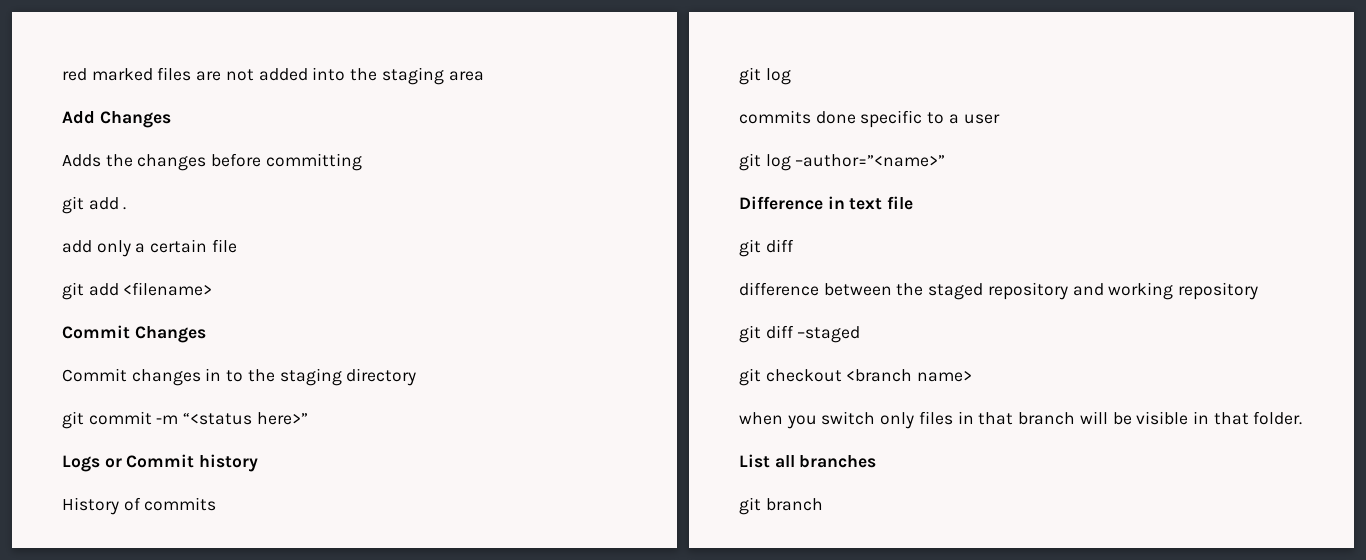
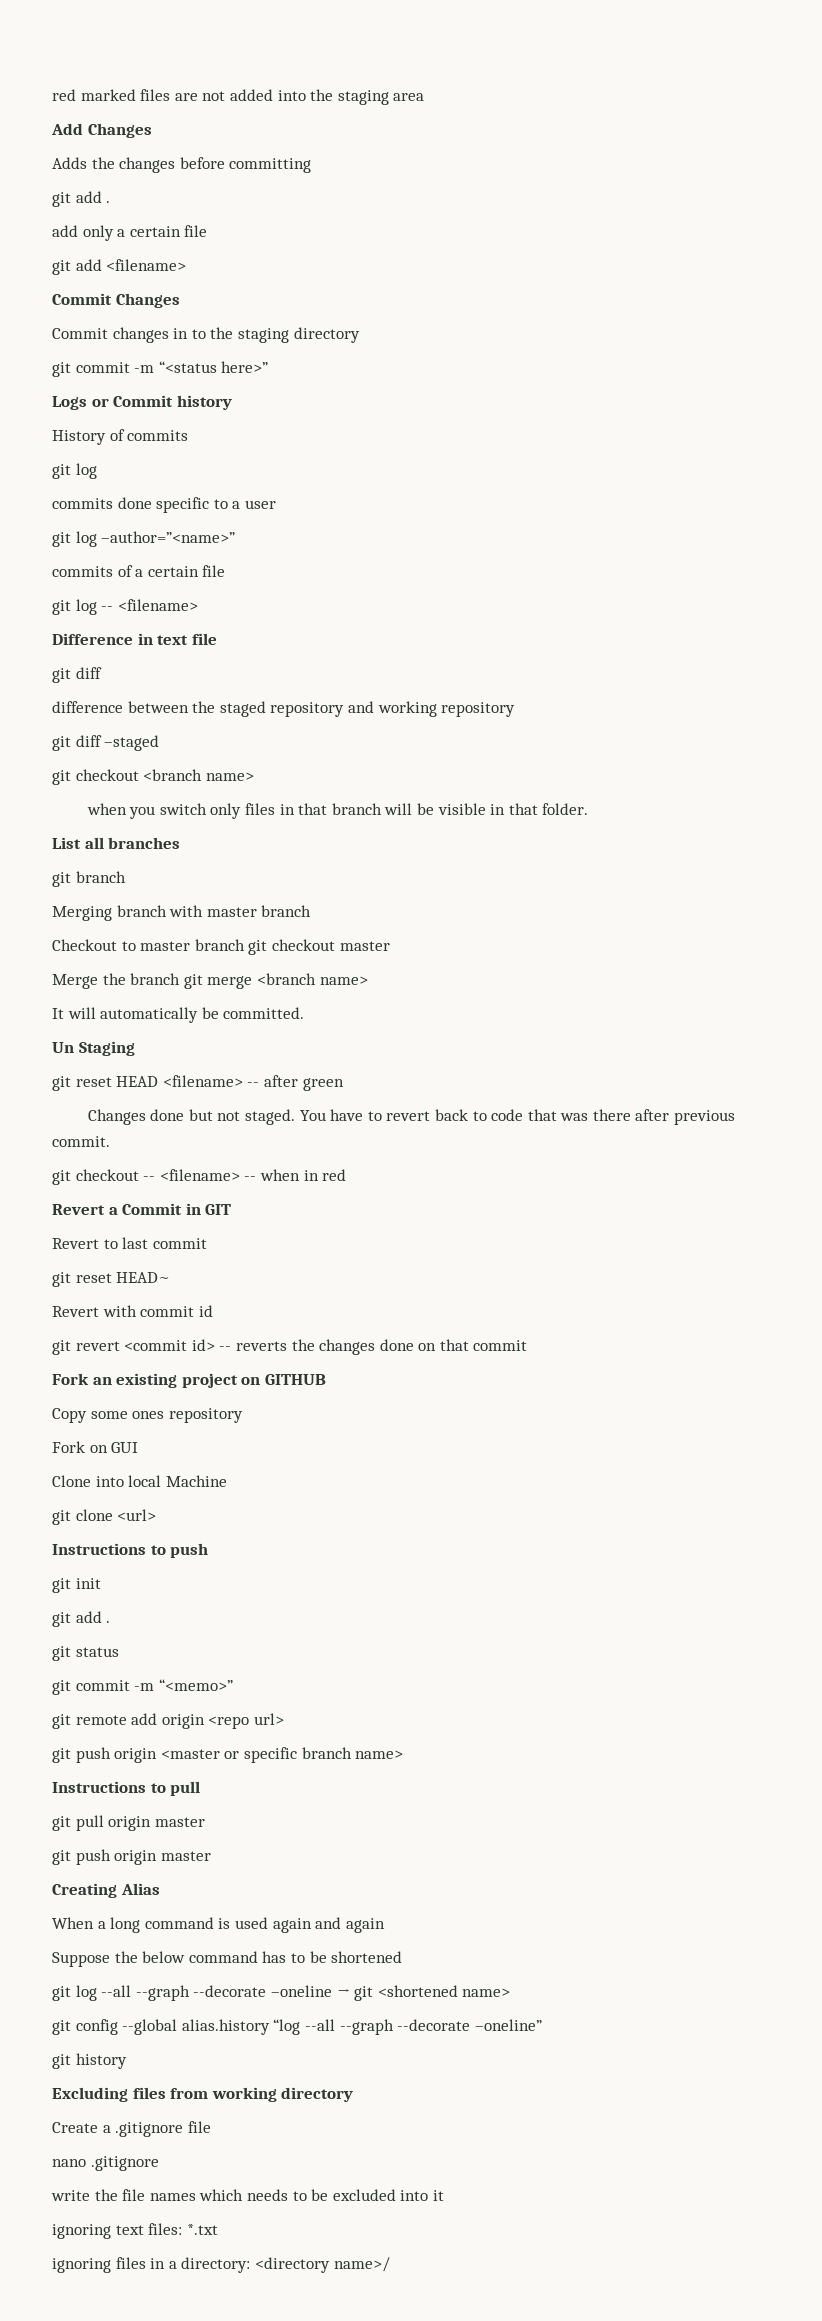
+ commits of a certain file
+ git log -- <filename>
+ Merging branch with master branch
+ Checkout to master branch git checkout master
+ Merge the branch git merge <branch name>
+ It will automatically be committed.
+ Un Staging
+ git reset HEAD <filename> -- after green
+ Changes done but not staged. You have to revert back to code that was there after previous commit.
+ git checkout -- <filename> -- when in red
+ Revert a Commit in GIT
+ Revert to last commit
+ git reset HEAD~
+ Revert with commit id
+ git revert <commit id> -- reverts the changes done on that commit
+ Fork an existing project on GITHUB
+ Copy some ones repository
+ Fork on GUI
+ Clone into local Machine
+ git clone <url>
+ Instructions to push
+ git init
+ git add .
+ git status
+ git commit -m “<memo>”
+ git remote add origin <repo url>
+ git push origin <master or specific branch name>
+ Instructions to pull
+ git pull origin master
+ git push origin master
+ Creating Alias
+ When a long command is used again and again
+ Suppose the below command has to be shortened
+ git log --all --graph --decorate –oneline → git <shortened name>
+ git config --global alias.history “log --all --graph --decorate –oneline”
+ git history
+ Excluding files from working directory
+ Create a .gitignore file
+ nano .gitignore
+ write the file names which needs to be excluded into it
+ ignoring text files: *.txt
+ ignoring files in a directory: <directory name>/

